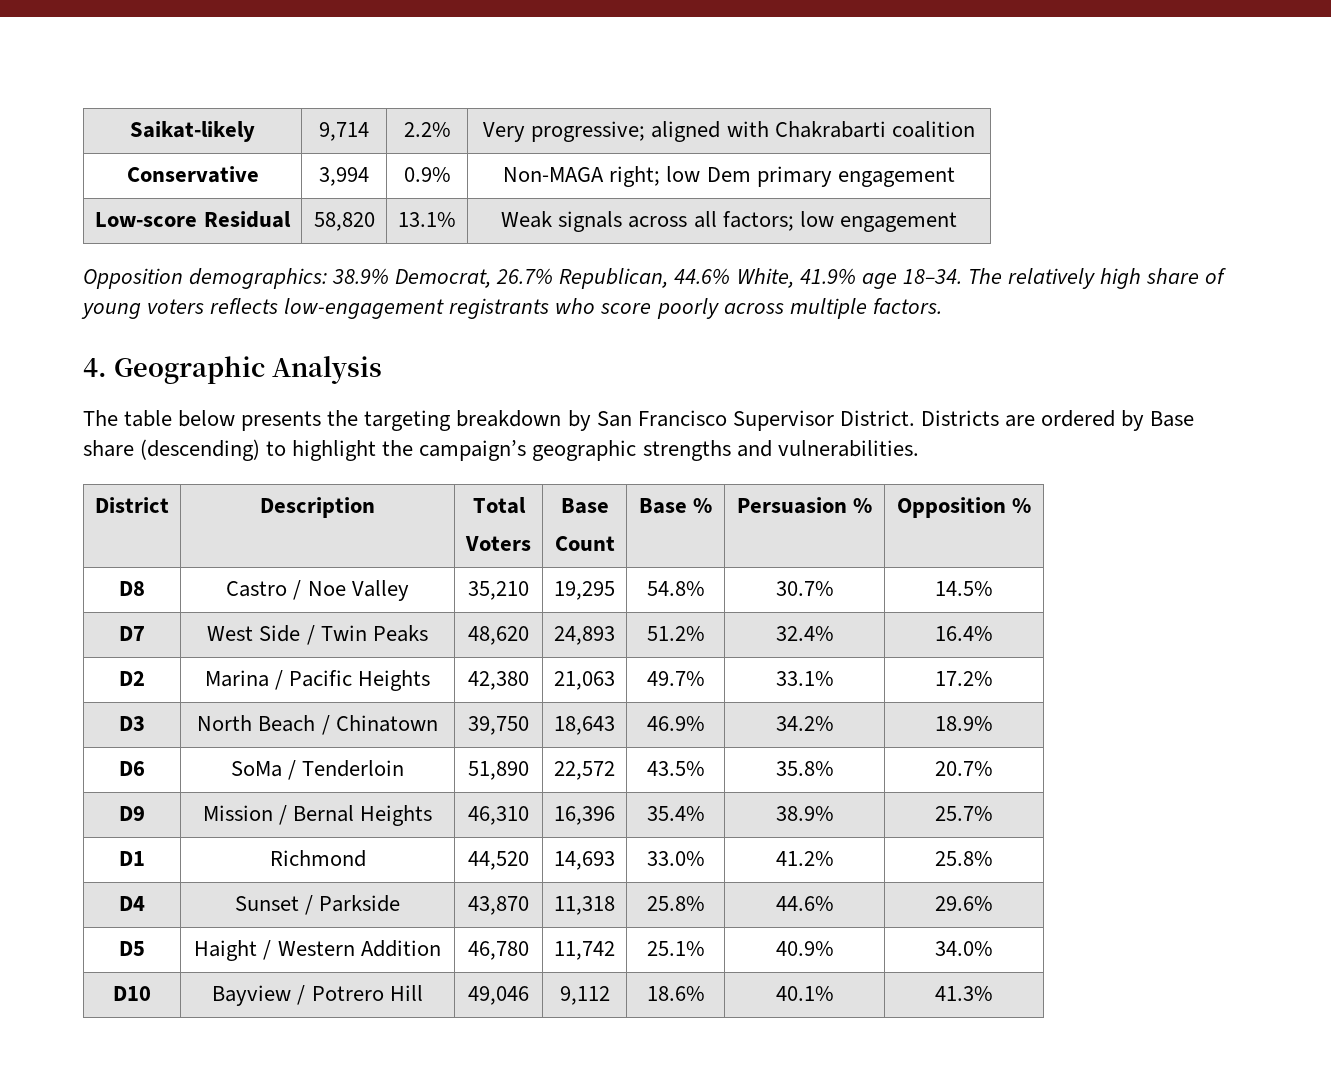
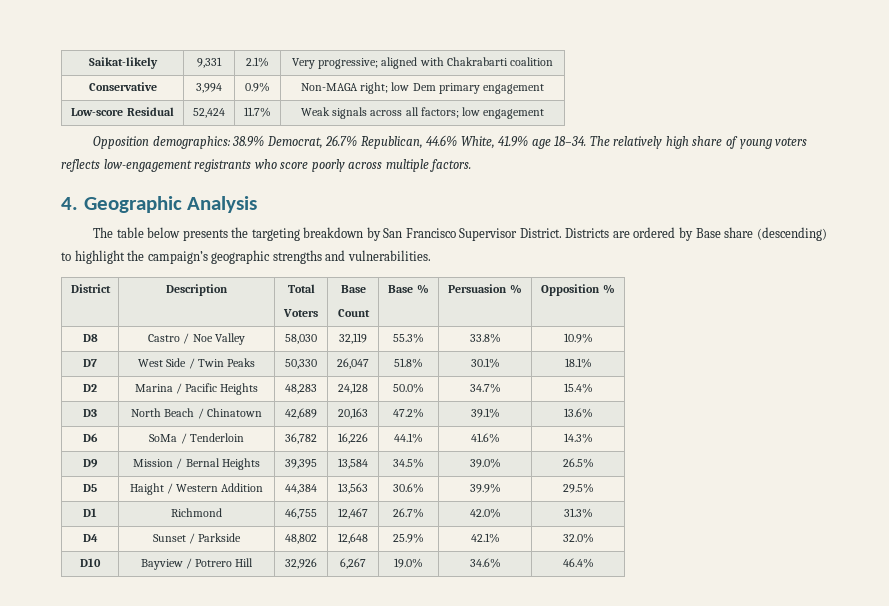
- Saikat-likely | 9,714 | 2.2% | Very progressive; aligned with Chakrabarti coalition
+ Saikat-likely | 9,331 | 2.1% | Very progressive; aligned with Chakrabarti coalition
- Low-score Residual | 58,820 | 13.1% | Weak signals across all factors; low engagement
+ Low-score Residual | 52,424 | 11.7% | Weak signals across all factors; low engagement
- D8 | Castro / Noe Valley | 35,210 | 19,295 | 54.8% | 30.7% | 14.5%
+ D8 | Castro / Noe Valley | 58,030 | 32,119 | 55.3% | 33.8% | 10.9%
- D7 | West Side / Twin Peaks | 48,620 | 24,893 | 51.2% | 32.4% | 16.4%
+ D7 | West Side / Twin Peaks | 50,330 | 26,047 | 51.8% | 30.1% | 18.1%
- D2 | Marina / Pacific Heights | 42,380 | 21,063 | 49.7% | 33.1% | 17.2%
+ D2 | Marina / Pacific Heights | 48,283 | 24,128 | 50.0% | 34.7% | 15.4%
- D3 | North Beach / Chinatown | 39,750 | 18,643 | 46.9% | 34.2% | 18.9%
+ D3 | North Beach / Chinatown | 42,689 | 20,163 | 47.2% | 39.1% | 13.6%
- D6 | SoMa / Tenderloin | 51,890 | 22,572 | 43.5% | 35.8% | 20.7%
+ D6 | SoMa / Tenderloin | 36,782 | 16,226 | 44.1% | 41.6% | 14.3%
- D9 | Mission / Bernal Heights | 46,310 | 16,396 | 35.4% | 38.9% | 25.7%
- D1 | Richmond | 44,520 | 14,693 | 33.0% | 41.2% | 25.8%
- D4 | Sunset / Parkside | 43,870 | 11,318 | 25.8% | 44.6% | 29.6%
+ D9 | Mission / Bernal Heights | 39,395 | 13,584 | 34.5% | 39.0% | 26.5%
- D5 | Haight / Western Addition | 46,780 | 11,742 | 25.1% | 40.9% | 34.0%
+ D5 | Haight / Western Addition | 44,384 | 13,563 | 30.6% | 39.9% | 29.5%
+ D1 | Richmond | 46,755 | 12,467 | 26.7% | 42.0% | 31.3%
+ D4 | Sunset / Parkside | 48,802 | 12,648 | 25.9% | 42.1% | 32.0%
- D10 | Bayview / Potrero Hill | 49,046 | 9,112 | 18.6% | 40.1% | 41.3%
+ D10 | Bayview / Potrero Hill | 32,926 | 6,267 | 19.0% | 34.6% | 46.4%

